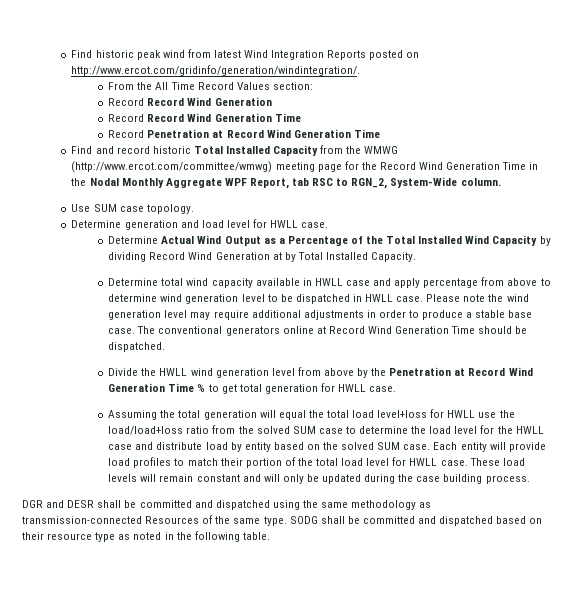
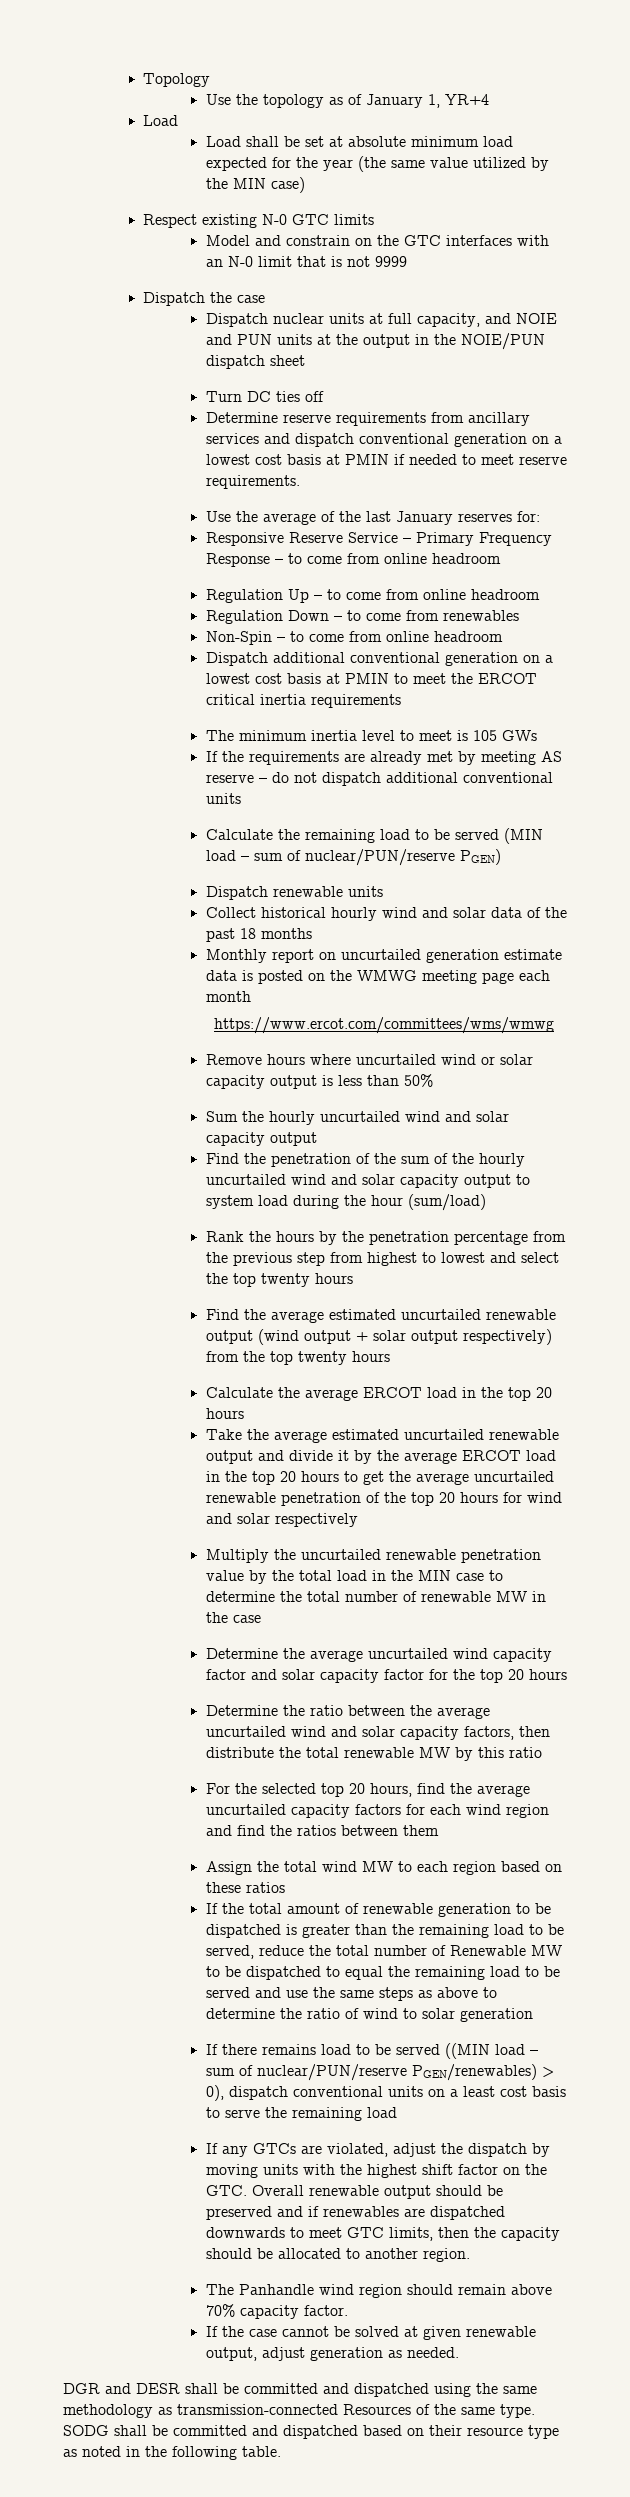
- Find historic peak wind from latest Wind Integration Reports posted on http://www.ercot.com/gridinfo/generation/windintegration/.
- From the All Time Record Values section:
- Record Record Wind Generation
- Record Record Wind Generation Time
- Record Penetration at Record Wind Generation Time
- Find and record historic Total Installed Capacity from the WMWG (http://www.ercot.com/committee/wmwg) meeting page for the Record Wind Generation Time in the Nodal Monthly Aggregate WPF Report, tab RSC to RGN_2, System-Wide column.
- Use SUM case topology.
- Determine generation and load level for HWLL case.
- Determine Actual Wind Output as a Percentage of the Total Installed Wind Capacity by dividing Record Wind Generation at by Total Installed Capacity.
- Determine total wind capacity available in HWLL case and apply percentage from above to determine wind generation level to be dispatched in HWLL case. Please note the wind generation level may require additional adjustments in order to produce a stable base case. The conventional generators online at Record Wind Generation Time should be dispatched.
- Divide the HWLL wind generation level from above by the Penetration at Record Wind Generation Time % to get total generation for HWLL case.
- Assuming the total generation will equal the total load level+loss for HWLL use the load/load+loss ratio from the solved SUM case to determine the load level for the HWLL case and distribute load by entity based on the solved SUM case. Each entity will provide load profiles to match their portion of the total load level for HWLL case. These load levels will remain constant and will only be updated during the case building process.
+ Topology
+ Use the topology as of January 1, YR+4
+ Load
+ Load shall be set at absolute minimum load expected for the year (the same value utilized by the MIN case)
+ Respect existing N-0 GTC limits
+ Model and constrain on the GTC interfaces with an N-0 limit that is not 9999
+ Dispatch the case
+ Dispatch nuclear units at full capacity, and NOIE and PUN units at the output in the NOIE/PUN dispatch sheet
+ Turn DC ties off
+ Determine reserve requirements from ancillary services and dispatch conventional generation on a lowest cost basis at PMIN if needed to meet reserve requirements.
+ Use the average of the last January reserves for:
+ Responsive Reserve Service – Primary Frequency Response – to come from online headroom
+ Regulation Up – to come from online headroom
+ Regulation Down – to come from renewables
+ Non-Spin – to come from online headroom
+ Dispatch additional conventional generation on a lowest cost basis at PMIN to meet the ERCOT critical inertia requirements
+ The minimum inertia level to meet is 105 GWs
+ If the requirements are already met by meeting AS reserve – do not dispatch additional conventional units
+ Calculate the remaining load to be served (MIN load – sum of nuclear/PUN/reserve PGEN)
+ Dispatch renewable units
+ Collect historical hourly wind and solar data of the past 18 months
+ Monthly report on uncurtailed generation estimate data is posted on the WMWG meeting page each month
+ https://www.ercot.com/committees/wms/wmwg
+ Remove hours where uncurtailed wind or solar capacity output is less than 50%
+ Sum the hourly uncurtailed wind and solar capacity output
+ Find the penetration of the sum of the hourly uncurtailed wind and solar capacity output to system load during the hour (sum/load)
+ Rank the hours by the penetration percentage from the previous step from highest to lowest and select the top twenty hours
+ Find the average estimated uncurtailed renewable output (wind output + solar output respectively) from the top twenty hours
+ Calculate the average ERCOT load in the top 20 hours
+ Take the average estimated uncurtailed renewable output and divide it by the average ERCOT load in the top 20 hours to get the average uncurtailed renewable penetration of the top 20 hours for wind and solar respectively
+ Multiply the uncurtailed renewable penetration value by the total load in the MIN case to determine the total number of renewable MW in the case
+ Determine the average uncurtailed wind capacity factor and solar capacity factor for the top 20 hours
+ Determine the ratio between the average uncurtailed wind and solar capacity factors, then distribute the total renewable MW by this ratio
+ For the selected top 20 hours, find the average uncurtailed capacity factors for each wind region and find the ratios between them
+ Assign the total wind MW to each region based on these ratios
+ If the total amount of renewable generation to be dispatched is greater than the remaining load to be served, reduce the total number of Renewable MW to be dispatched to equal the remaining load to be served and use the same steps as above to determine the ratio of wind to solar generation
+ If there remains load to be served ((MIN load – sum of nuclear/PUN/reserve PGEN/renewables) > 0), dispatch conventional units on a least cost basis to serve the remaining load
+ If any GTCs are violated, adjust the dispatch by moving units with the highest shift factor on the GTC. Overall renewable output should be preserved and if renewables are dispatched downwards to meet GTC limits, then the capacity should be allocated to another region.
+ The Panhandle wind region should remain above 70% capacity factor.
+ If the case cannot be solved at given renewable output, adjust generation as needed.

